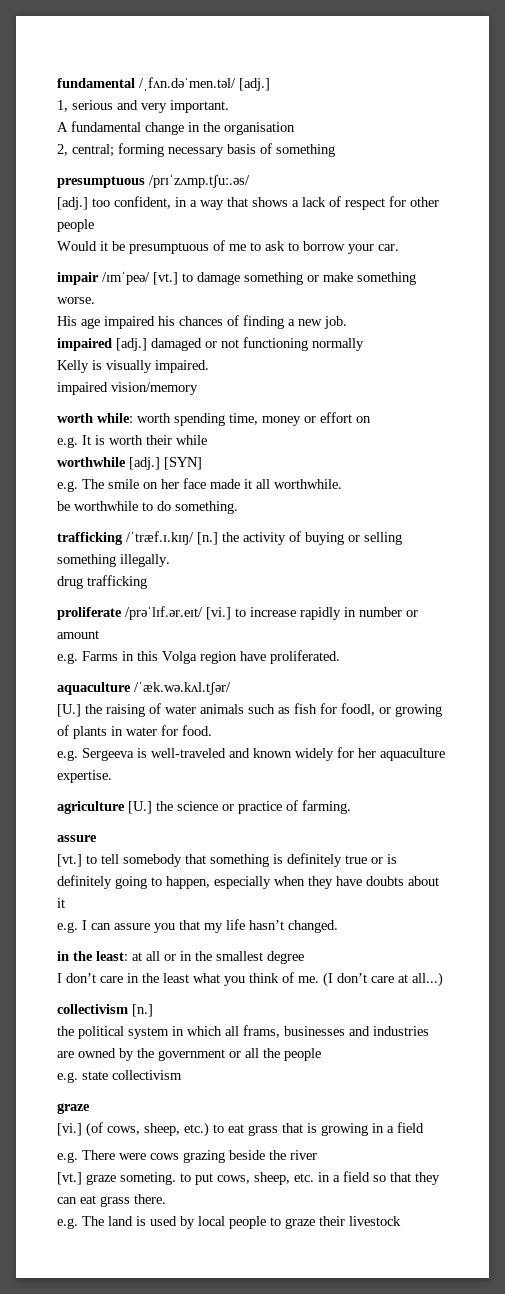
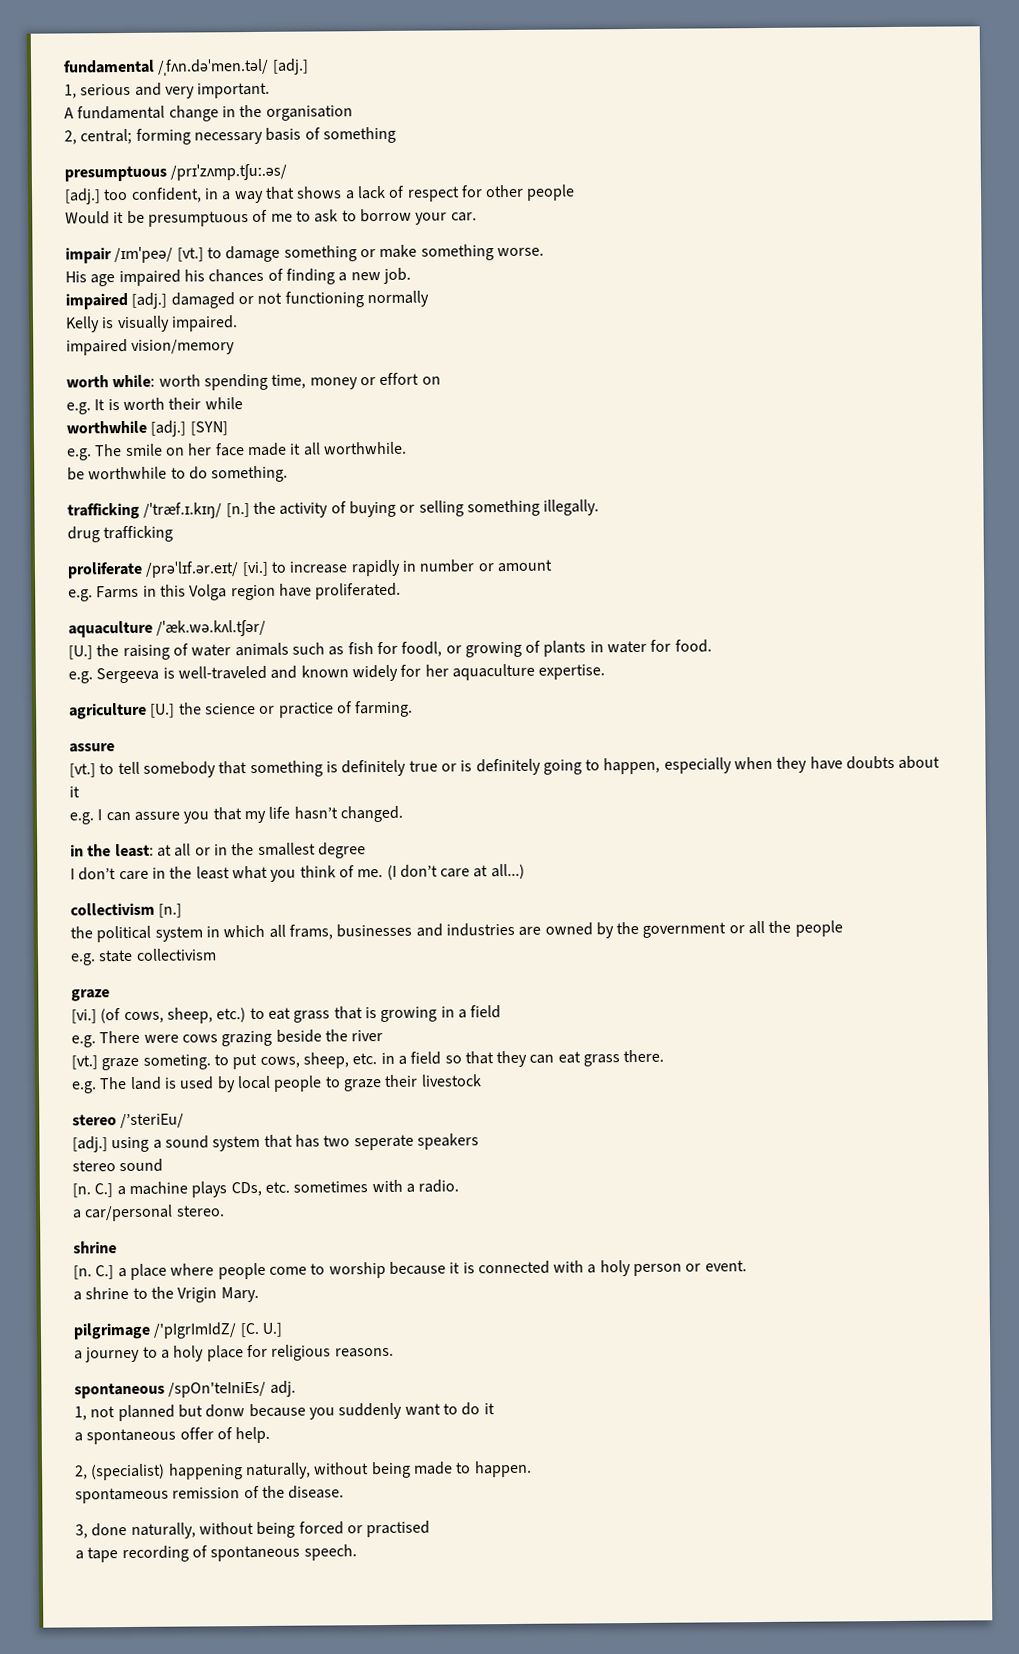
+ stereo /’steriEu/
+ [adj.] using a sound system that has two seperate speakers
+ stereo sound
+ [n. C.] a machine plays CDs, etc. sometimes with a radio.
+ a car/personal stereo.
+ shrine
+ [n. C.] a place where people come to worship because it is connected with a holy person or event.
+ a shrine to the Vrigin Mary.
+ pilgrimage /'pIgrImIdZ/ [C. U.]
+ a journey to a holy place for religious reasons.
+ spontaneous /spOn'teIniEs/ adj.
+ 1, not planned but donw because you suddenly want to do it
+ a spontaneous offer of help.
+ 2, (specialist) happening naturally, without being made to happen.
+ spontameous remission of the disease.
+ 3, done naturally, without being forced or practised
+ a tape recording of spontaneous speech.

